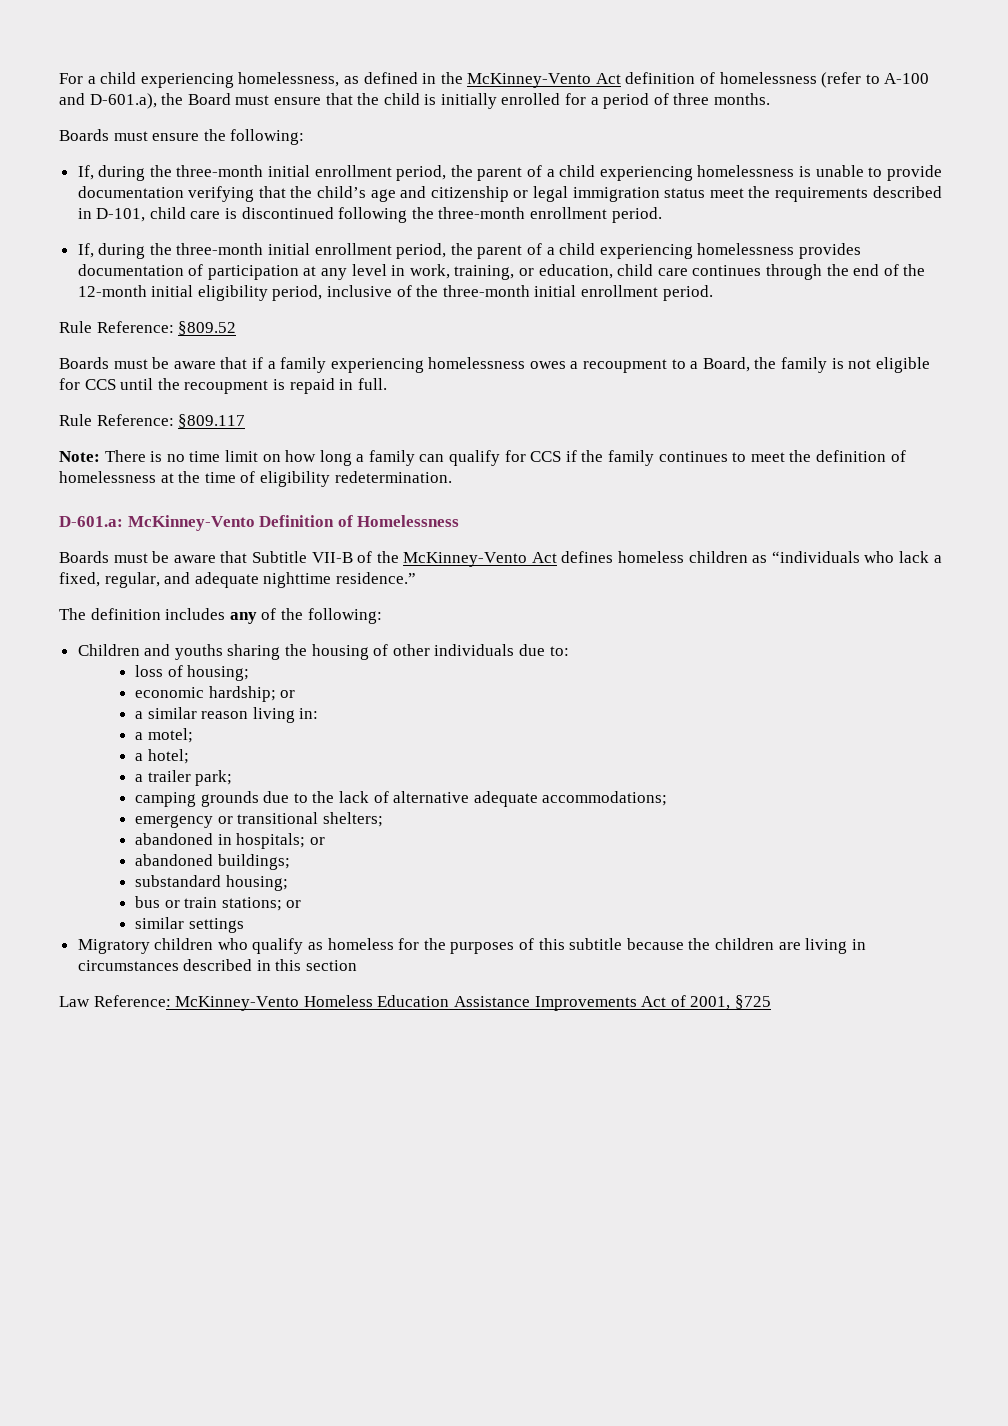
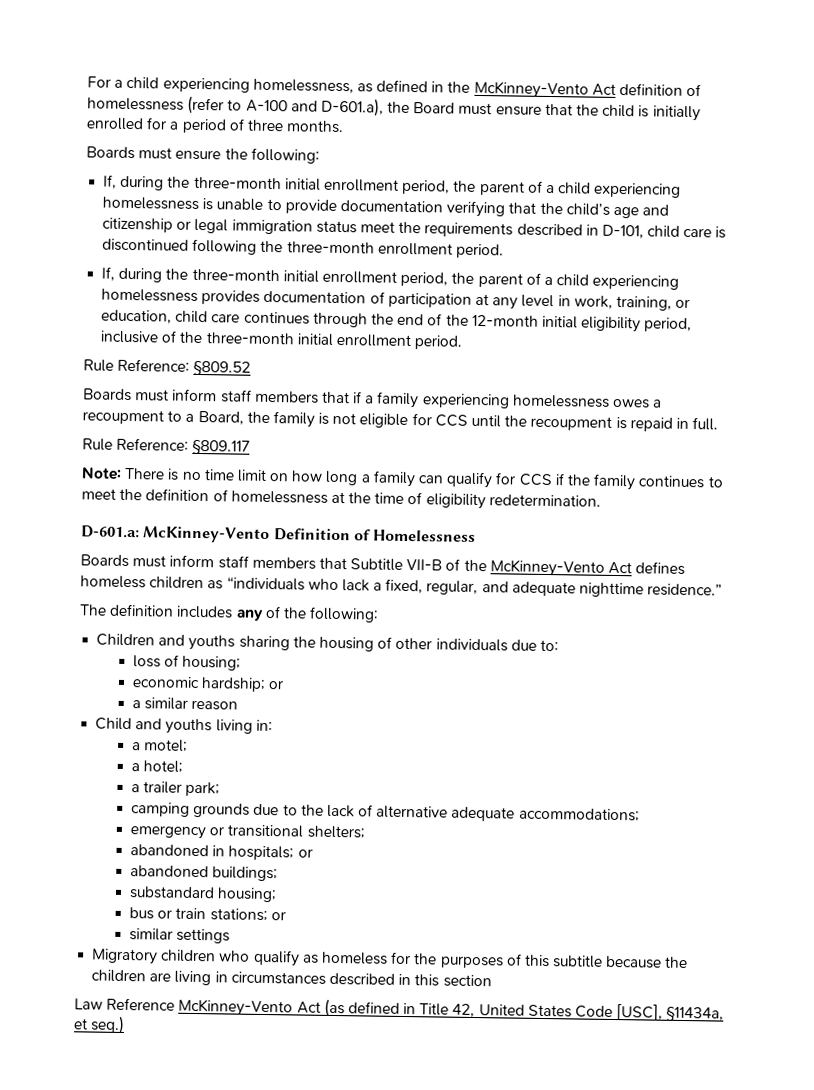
- Boards must be aware that if a family experiencing homelessness owes a recoupment to a Board, the family is not eligible for CCS until the recoupment is repaid in full.
+ Boards must inform staff members that if a family experiencing homelessness owes a recoupment to a Board, the family is not eligible for CCS until the recoupment is repaid in full.
- Boards must be aware that Subtitle VII-B of the McKinney-Vento Act defines homeless children as “individuals who lack a fixed, regular, and adequate nighttime residence.”
+ Boards must inform staff members that Subtitle VII-B of the McKinney-Vento Act defines homeless children as “individuals who lack a fixed, regular, and adequate nighttime residence.”
- a similar reason living in:
+ a similar reason
+ Child and youths living in:
- Law Reference: McKinney-Vento Homeless Education Assistance Improvements Act of 2001, §725
+ Law Reference McKinney-Vento Act (as defined in Title 42, United States Code [USC], §11434a, et seq.)

